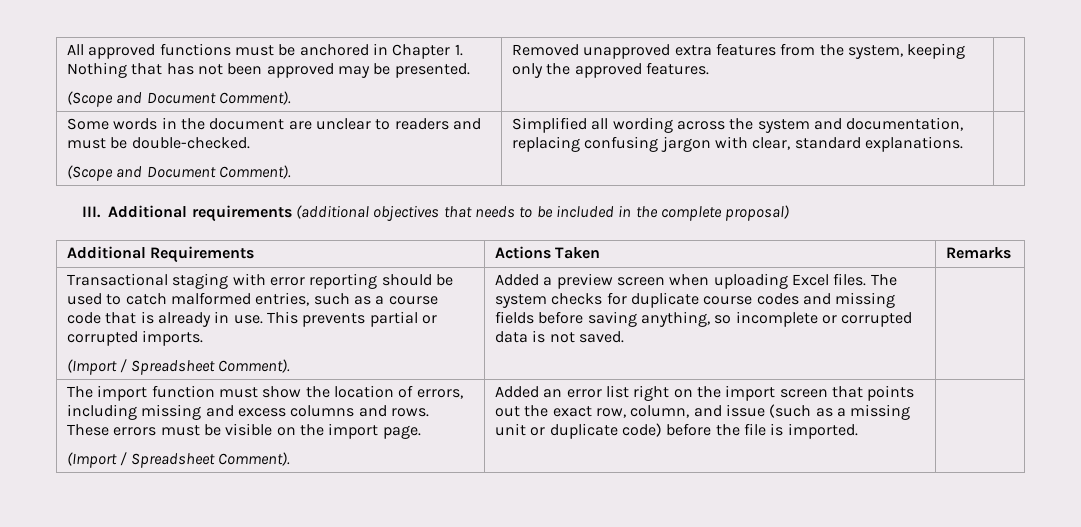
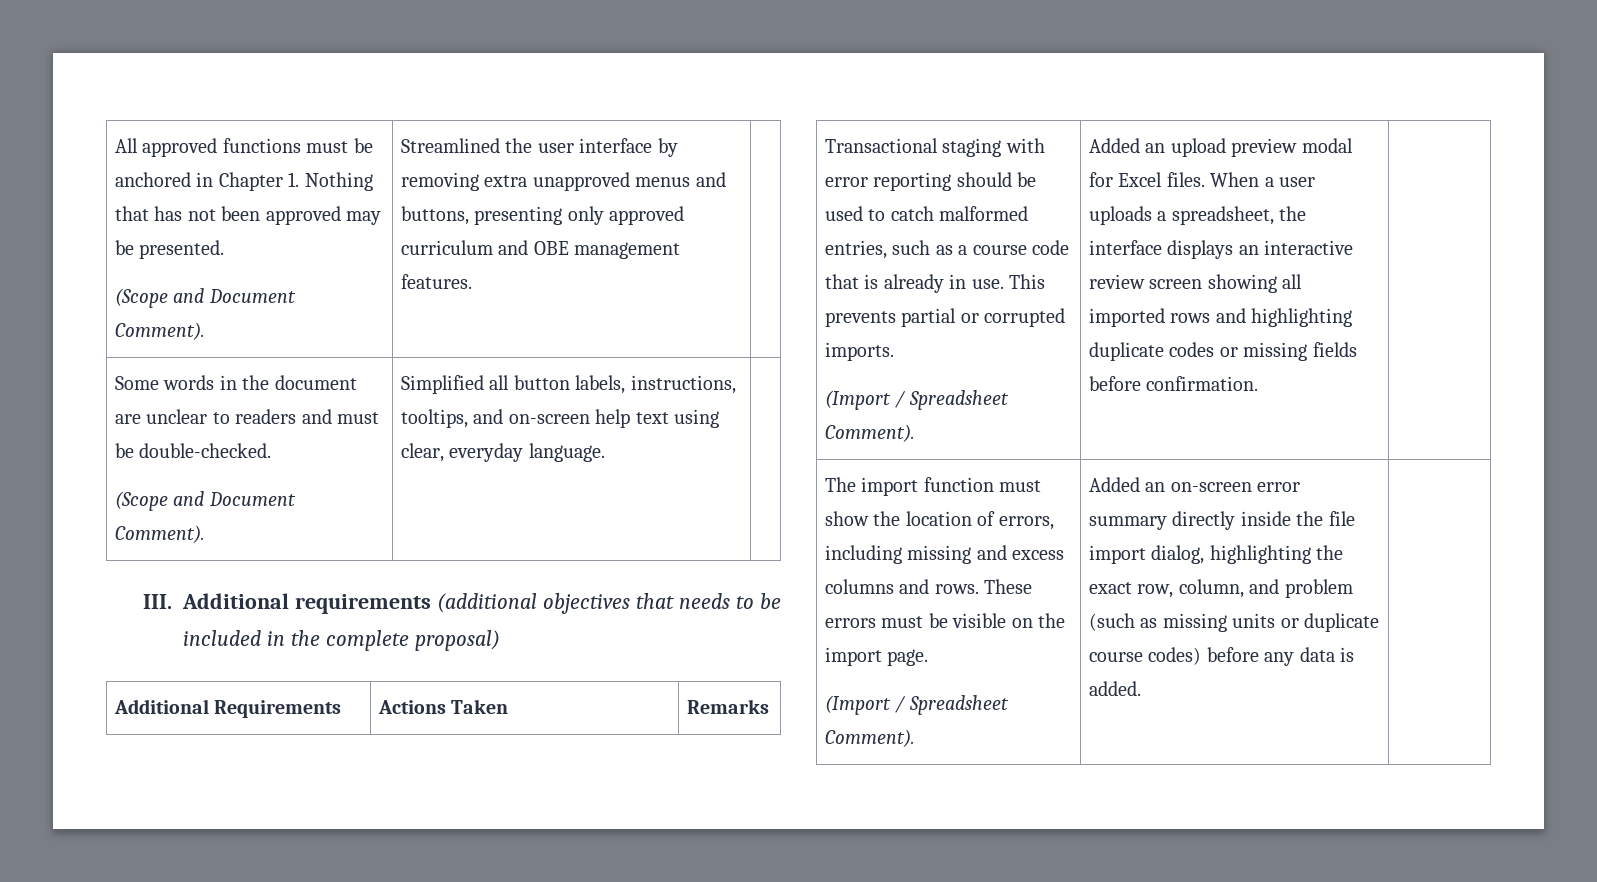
- Removed unapproved extra features from the system, keeping only the approved features.
+ Streamlined the user interface by removing extra unapproved menus and buttons, presenting only approved curriculum and OBE management features.
  Some words in the document are unclear to readers and must be double-checked.
- (Scope and Document Comment). | Simplified all wording across the system and documentation, replacing confusing jargon with clear, standard explanations. |
+ (Scope and Document Comment). | Simplified all button labels, instructions, tooltips, and on-screen help text using clear, everyday language. |
- Added a preview screen when uploading Excel files. The system checks for duplicate course codes and missing fields before saving anything, so incomplete or corrupted data is not saved.
+ Added an upload preview modal for Excel files. When a user uploads a spreadsheet, the interface displays an interactive review screen showing all imported rows and highlighting duplicate codes or missing fields before confirmation.
- Added an error list right on the import screen that points out the exact row, column, and issue (such as a missing unit or duplicate code) before the file is imported.
+ Added an on-screen error summary directly inside the file import dialog, highlighting the exact row, column, and problem (such as missing units or duplicate course codes) before any data is added.

